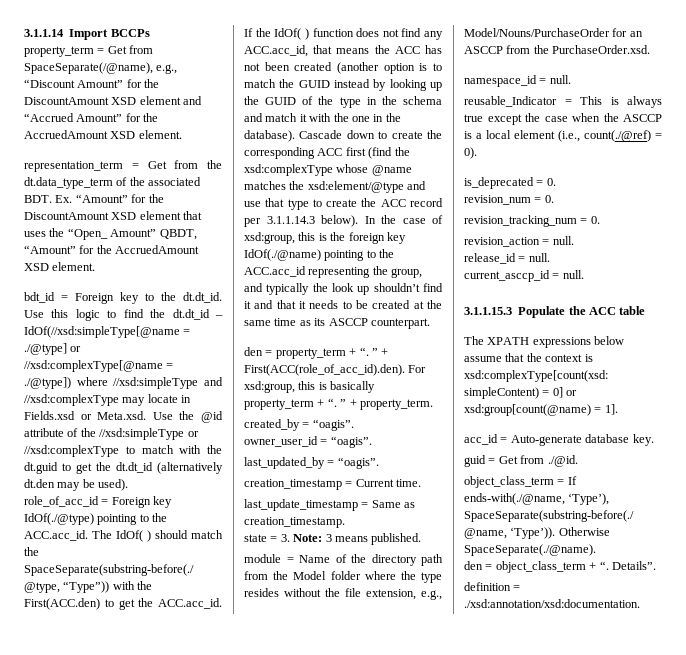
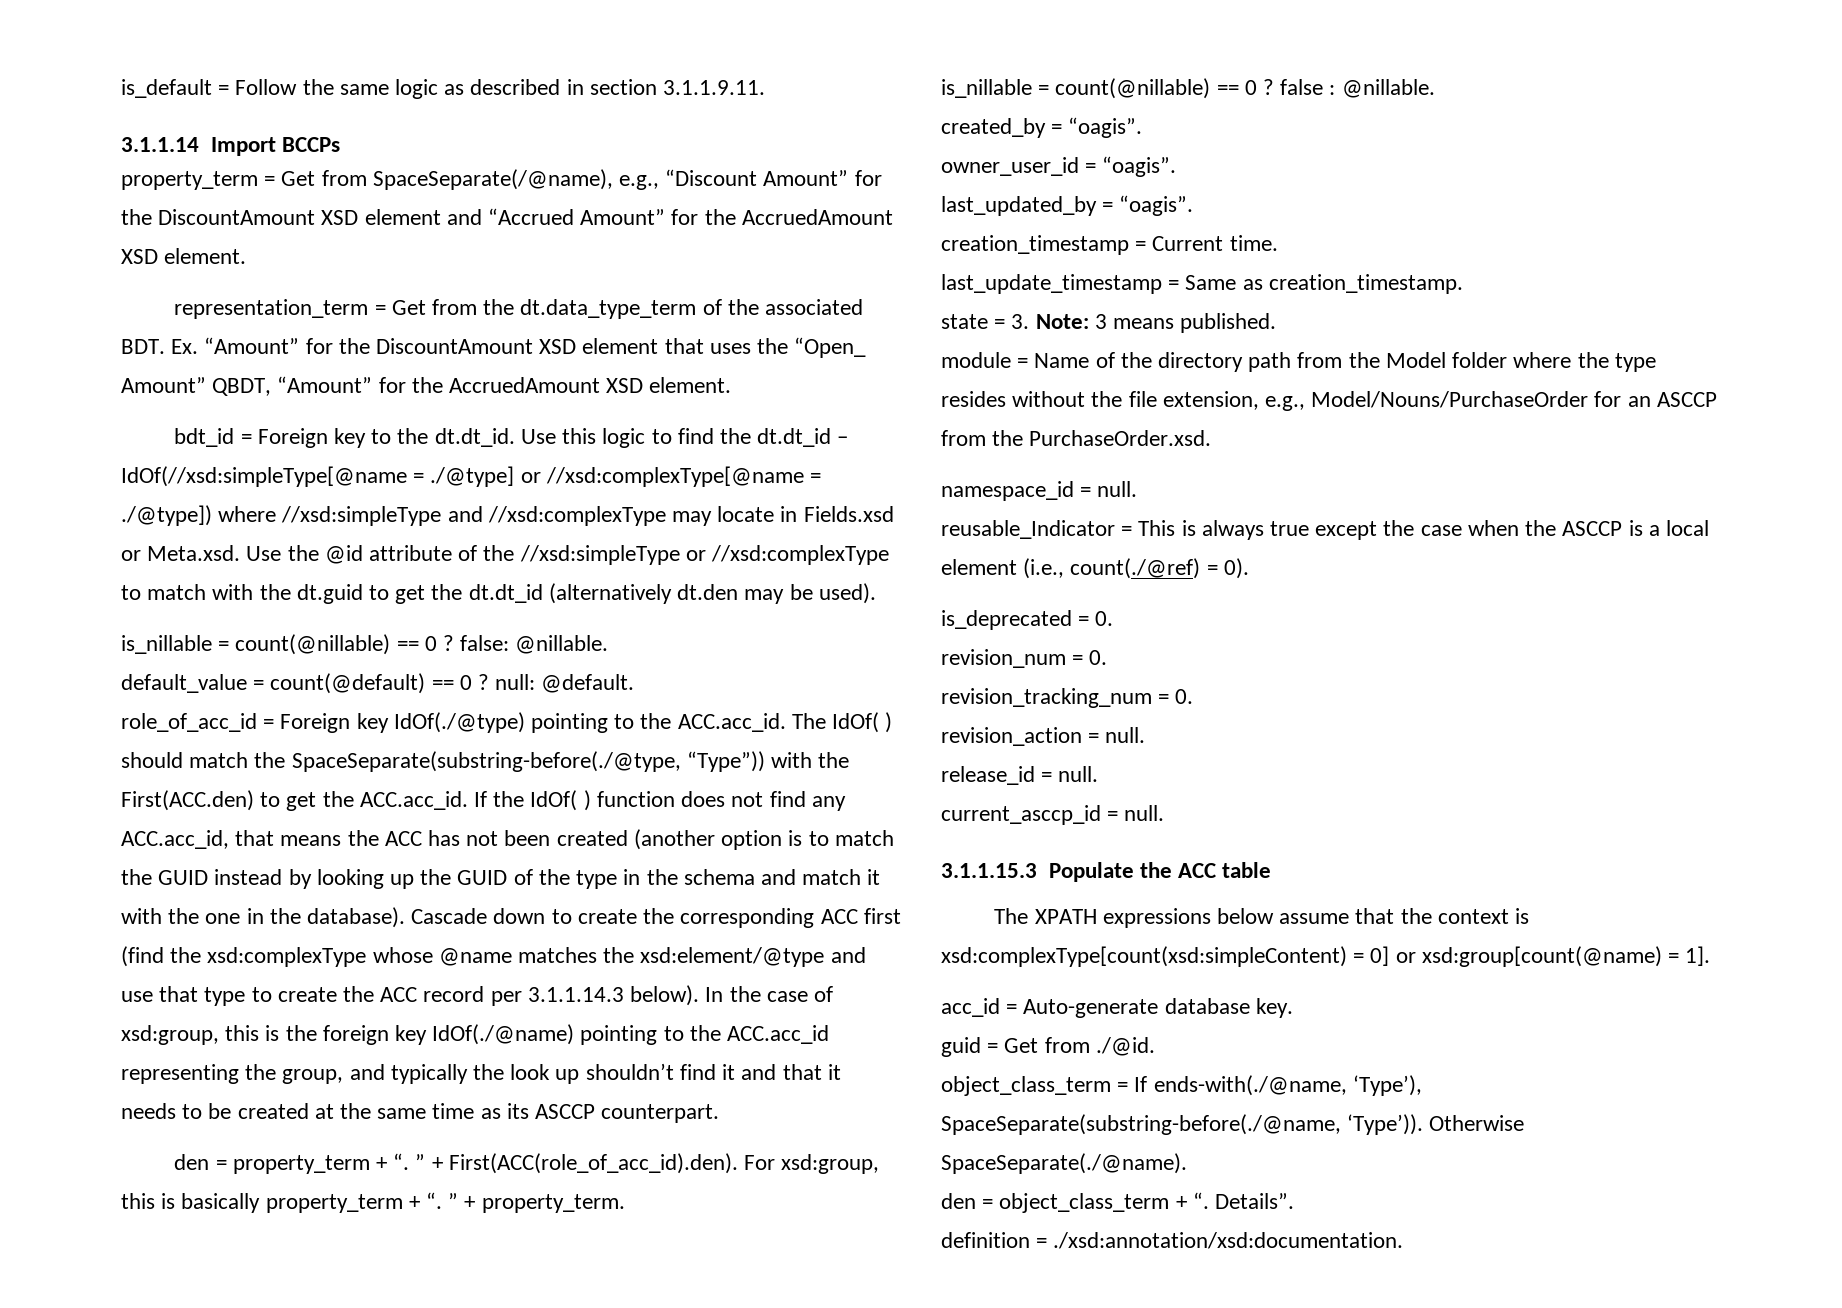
+ is_default = Follow the same logic as described in section 3.1.1.9.11.
+ is_nillable = count(@nillable) == 0 ? false: @nillable.
+ default_value = count(@default) == 0 ? null: @default.
+ is_nillable = count(@nillable) == 0 ? false : @nillable.

